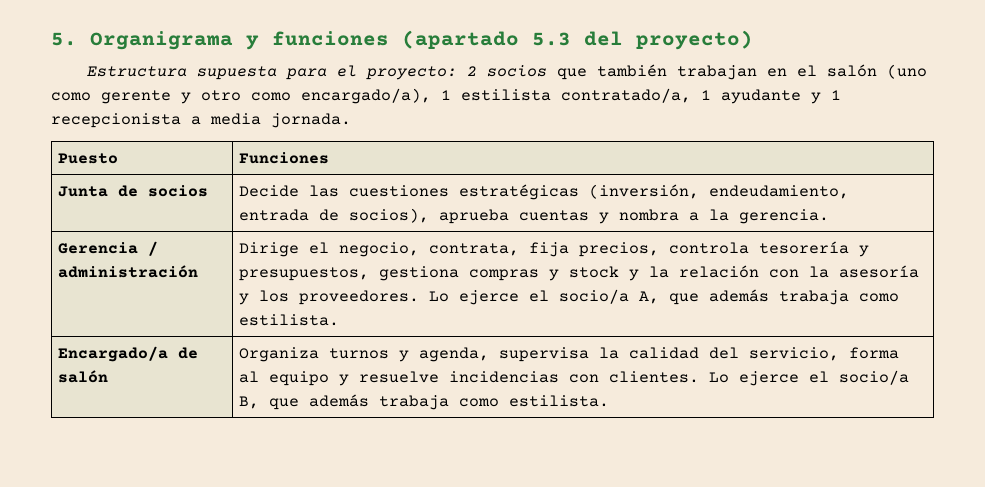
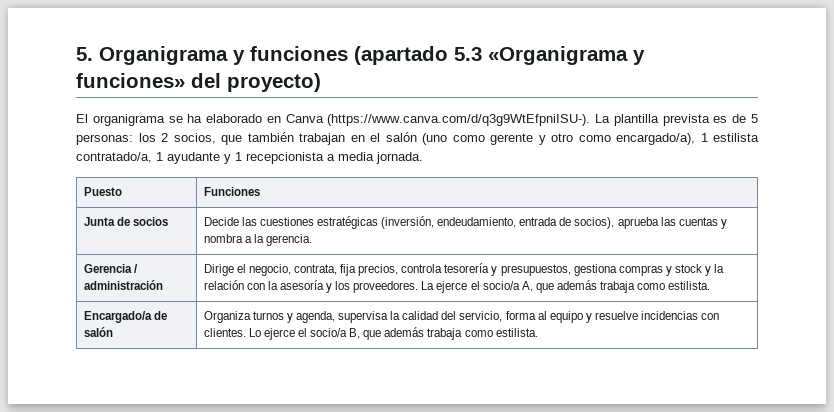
- 5. Organigrama y funciones (apartado 5.3 del proyecto)
+ 5. Organigrama y funciones (apartado 5.3 «Organigrama y funciones» del proyecto)
- Estructura supuesta para el proyecto: 2 socios que también trabajan en el salón (uno como gerente y otro como encargado/a), 1 estilista contratado/a, 1 ayudante y 1 recepcionista a media jornada.
+ El organigrama se ha elaborado en Canva (https://www.canva.com/d/q3g9WtEfpniISU-). La plantilla prevista es de 5 personas: los 2 socios, que también trabajan en el salón (uno como gerente y otro como encargado/a), 1 estilista contratado/a, 1 ayudante y 1 recepcionista a media jornada.
- Junta de socios | Decide las cuestiones estratégicas (inversión, endeudamiento, entrada de socios), aprueba cuentas y nombra a la gerencia.
+ Junta de socios | Decide las cuestiones estratégicas (inversión, endeudamiento, entrada de socios), aprueba las cuentas y nombra a la gerencia.
- Gerencia / administración | Dirige el negocio, contrata, fija precios, controla tesorería y presupuestos, gestiona compras y stock y la relación con la asesoría y los proveedores. Lo ejerce el socio/a A, que además trabaja como estilista.
+ Gerencia / administración | Dirige el negocio, contrata, fija precios, controla tesorería y presupuestos, gestiona compras y stock y la relación con la asesoría y los proveedores. La ejerce el socio/a A, que además trabaja como estilista.

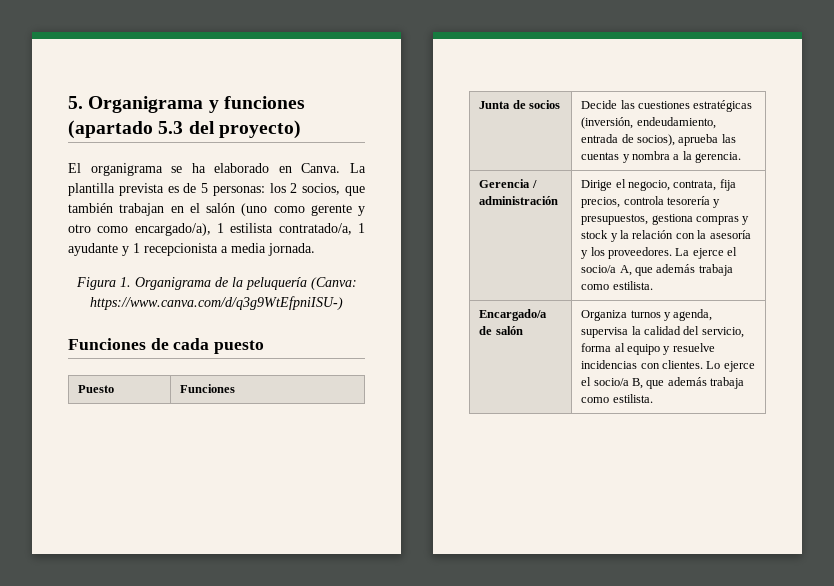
- 5. Organigrama y funciones (apartado 5.3 «Organigrama y funciones» del proyecto)
+ 5. Organigrama y funciones (apartado 5.3 del proyecto)
- El organigrama se ha elaborado en Canva (https://www.canva.com/d/q3g9WtEfpniISU-). La plantilla prevista es de 5 personas: los 2 socios, que también trabajan en el salón (uno como gerente y otro como encargado/a), 1 estilista contratado/a, 1 ayudante y 1 recepcionista a media jornada.
+ El organigrama se ha elaborado en Canva. La plantilla prevista es de 5 personas: los 2 socios, que también trabajan en el salón (uno como gerente y otro como encargado/a), 1 estilista contratado/a, 1 ayudante y 1 recepcionista a media jornada.
+ Figura 1. Organigrama de la peluquería (Canva: https://www.canva.com/d/q3g9WtEfpniISU-)
+ Funciones de cada puesto

